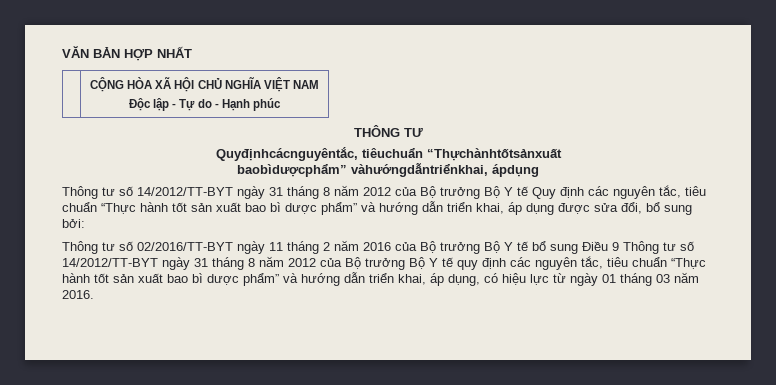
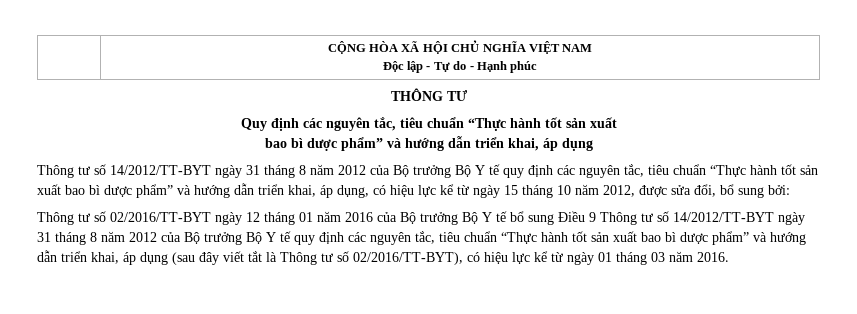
- VĂN BẢN HỢP NHẤT
- Quyđịnhcácnguyêntắc, tiêuchuẩn “Thựchànhtốtsảnxuất
- baobìdượcphẩm” vàhướngdẫntriểnkhai, ápdụng
+ Quy định các nguyên tắc, tiêu chuẩn “Thực hành tốt sản xuất
+ bao bì dược phẩm” và hướng dẫn triển khai, áp dụng
- Thông tư số 14/2012/TT-BYT ngày 31 tháng 8 năm 2012 của Bộ trưởng Bộ Y tế Quy định các nguyên tắc, tiêu chuẩn “Thực hành tốt sản xuất bao bì dược phẩm” và hướng dẫn triển khai, áp dụng được sửa đổi, bổ sung bởi:
+ Thông tư số 14/2012/TT-BYT ngày 31 tháng 8 năm 2012 của Bộ trưởng Bộ Y tế quy định các nguyên tắc, tiêu chuẩn “Thực hành tốt sản xuất bao bì dược phẩm” và hướng dẫn triển khai, áp dụng, có hiệu lực kể từ ngày 15 tháng 10 năm 2012, được sửa đổi, bổ sung bởi:
- Thông tư số 02/2016/TT-BYT ngày 11 tháng 2 năm 2016 của Bộ trưởng Bộ Y tế bổ sung Điều 9 Thông tư số 14/2012/TT-BYT ngày 31 tháng 8 năm 2012 của Bộ trưởng Bộ Y tế quy định các nguyên tắc, tiêu chuẩn “Thực hành tốt sản xuất bao bì dược phẩm” và hướng dẫn triển khai, áp dụng, có hiệu lực từ ngày 01 tháng 03 năm 2016.
+ Thông tư số 02/2016/TT-BYT ngày 12 tháng 01 năm 2016 của Bộ trưởng Bộ Y tế bổ sung Điều 9 Thông tư số 14/2012/TT-BYT ngày 31 tháng 8 năm 2012 của Bộ trưởng Bộ Y tế quy định các nguyên tắc, tiêu chuẩn “Thực hành tốt sản xuất bao bì dược phẩm” và hướng dẫn triển khai, áp dụng (sau đây viết tắt là Thông tư số 02/2016/TT-BYT), có hiệu lực kể từ ngày 01 tháng 03 năm 2016.

